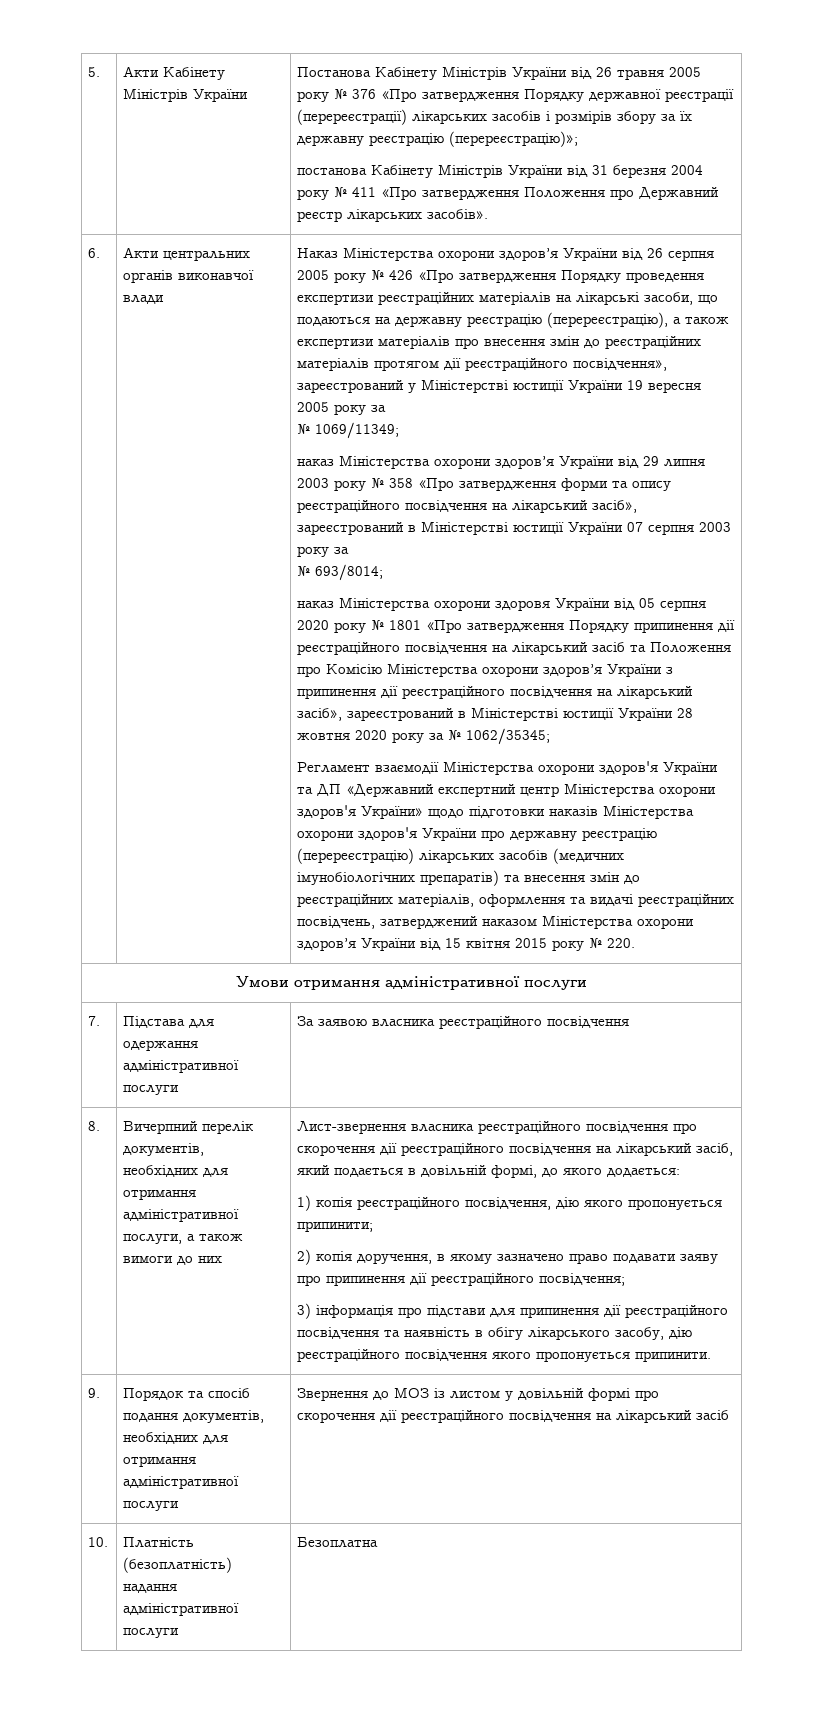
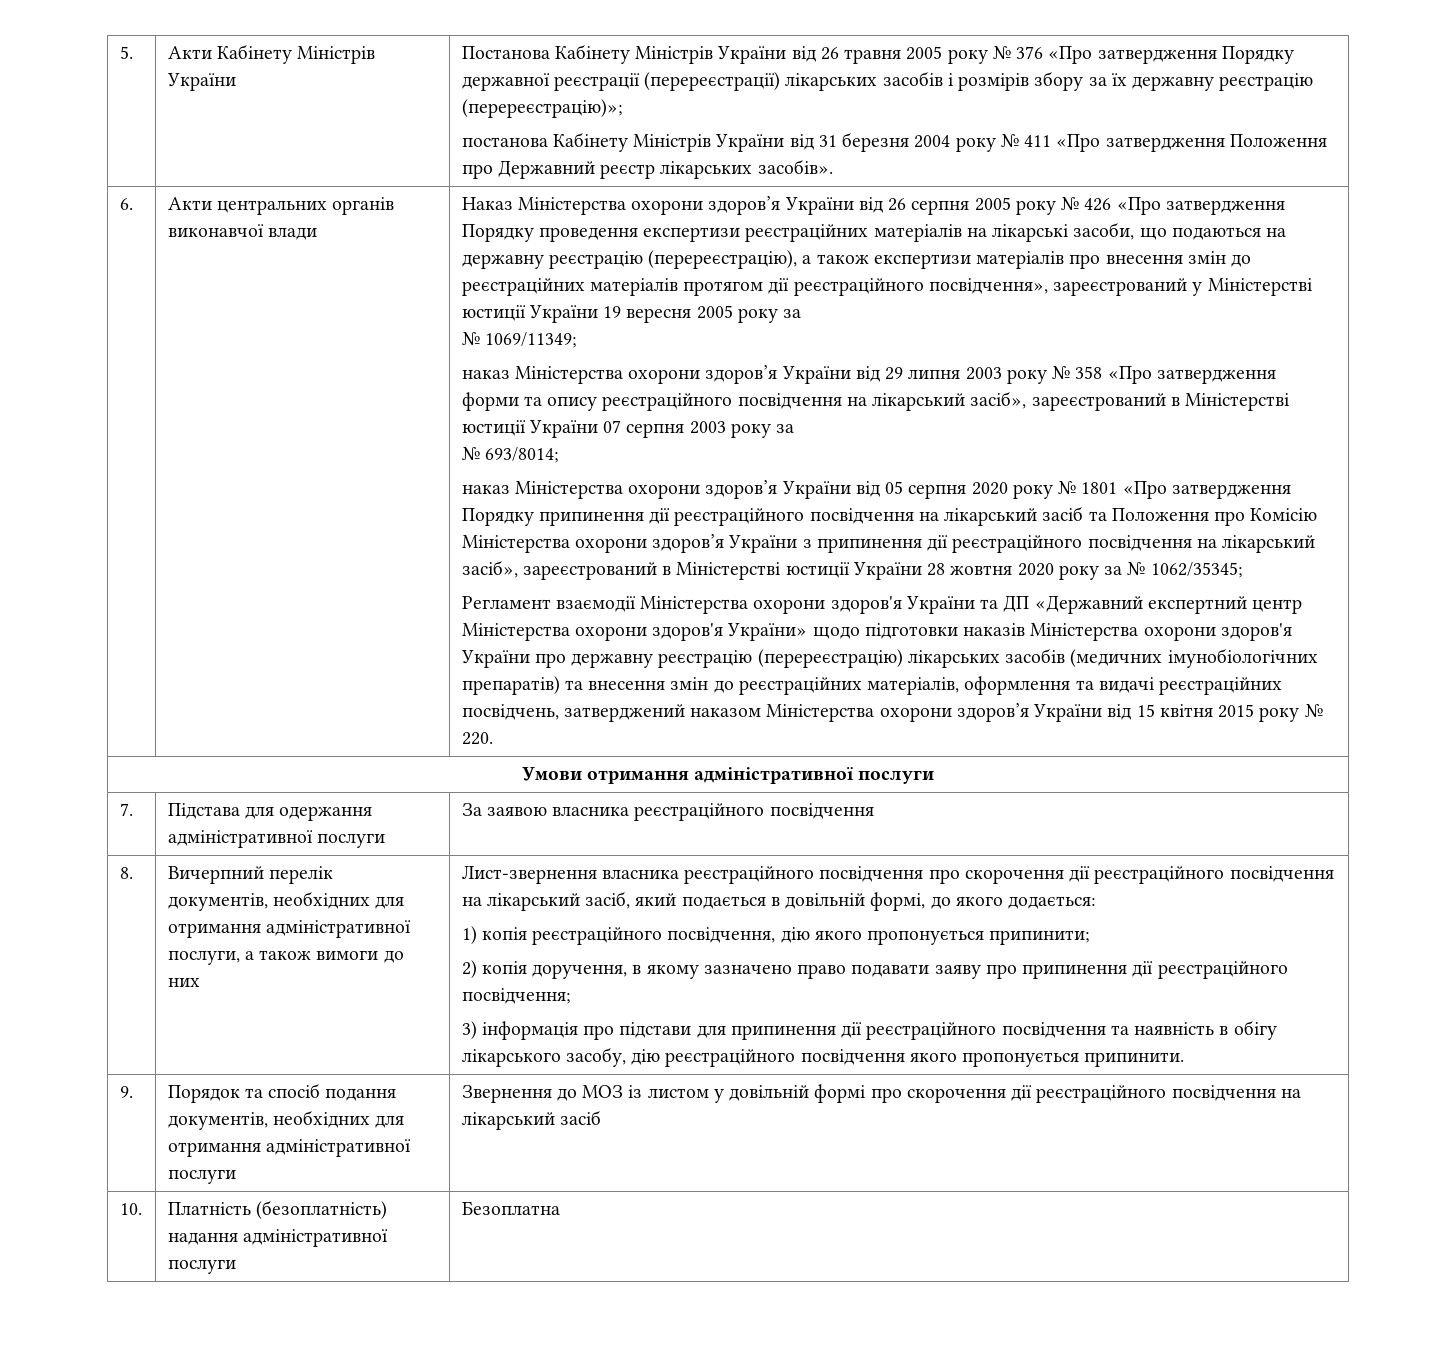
- наказ Міністерства охорони здоровя України від 05 серпня 2020 року № 1801 «Про затвердження Порядку припинення дії реєстраційного посвідчення на лікарський засіб та Положення про Комісію Міністерства охорони здоров’я України з припинення дії реєстраційного посвідчення на лікарський засіб», зареєстрований в Міністерстві юстиції України 28 жовтня 2020 року за № 1062/35345;
+ наказ Міністерства охорони здоров’я України від 05 серпня 2020 року № 1801 «Про затвердження Порядку припинення дії реєстраційного посвідчення на лікарський засіб та Положення про Комісію Міністерства охорони здоров’я України з припинення дії реєстраційного посвідчення на лікарський засіб», зареєстрований в Міністерстві юстиції України 28 жовтня 2020 року за № 1062/35345;

